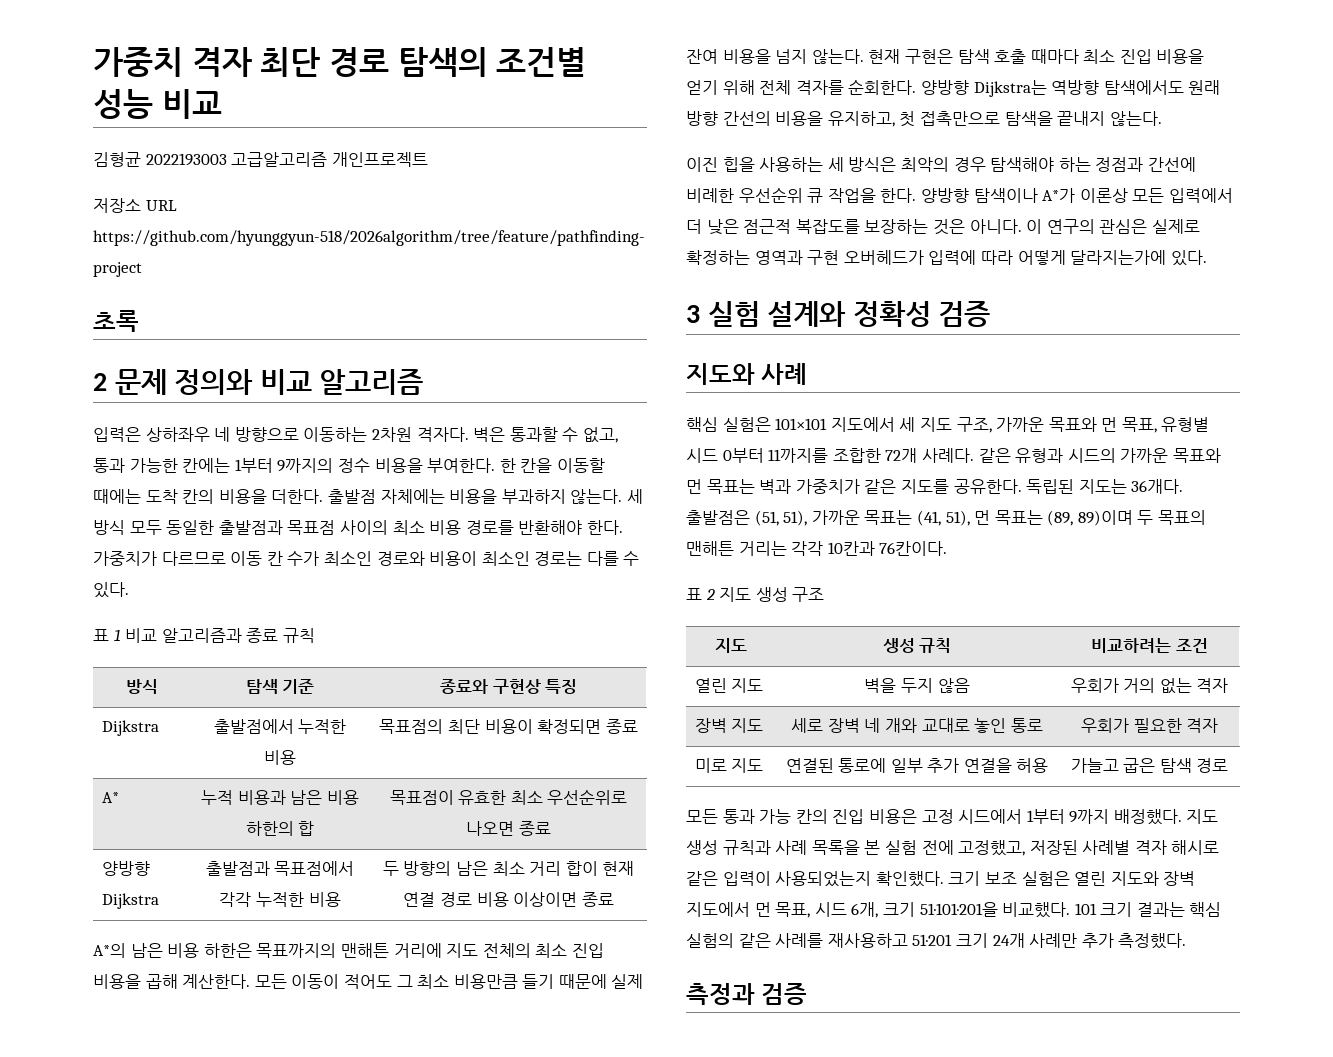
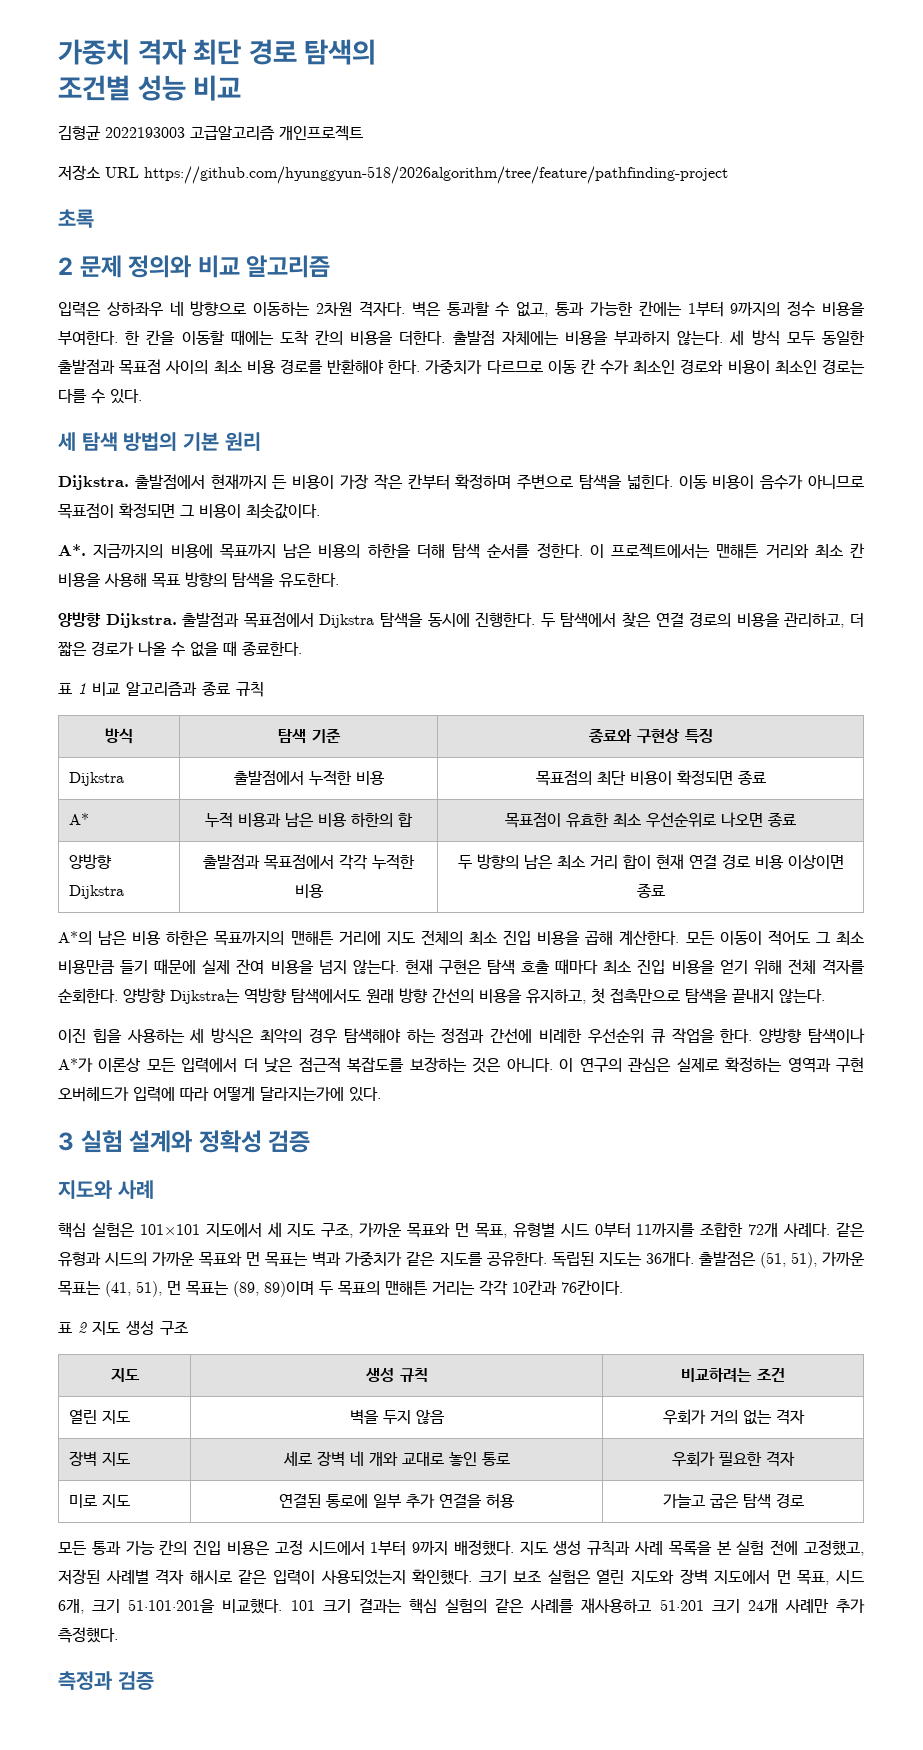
- 가중치 격자 최단 경로 탐색의 조건별 성능 비교
+ 가중치 격자 최단 경로 탐색의
+ 조건별 성능 비교
+ 세 탐색 방법의 기본 원리
+ Dijkstra. 출발점에서 현재까지 든 비용이 가장 작은 칸부터 확정하며 주변으로 탐색을 넓힌다. 이동 비용이 음수가 아니므로 목표점이 확정되면 그 비용이 최솟값이다.
+ A*. 지금까지의 비용에 목표까지 남은 비용의 하한을 더해 탐색 순서를 정한다. 이 프로젝트에서는 맨해튼 거리와 최소 칸 비용을 사용해 목표 방향의 탐색을 유도한다.
+ 양방향 Dijkstra. 출발점과 목표점에서 Dijkstra 탐색을 동시에 진행한다. 두 탐색에서 찾은 연결 경로의 비용을 관리하고, 더 짧은 경로가 나올 수 없을 때 종료한다.

